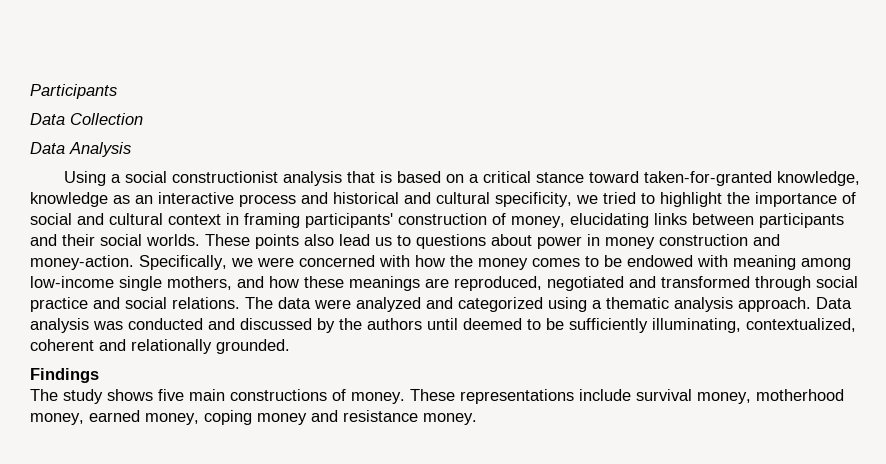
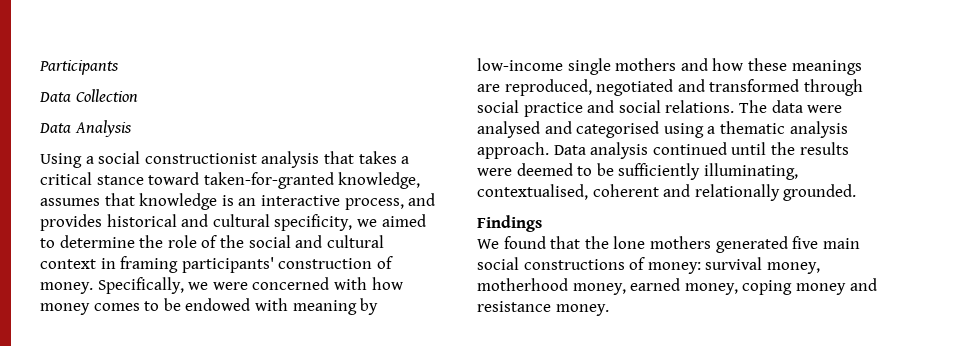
- Using a social constructionist analysis that is based on a critical stance toward taken-for-granted knowledge, knowledge as an interactive process and historical and cultural specificity, we tried to highlight the importance of social and cultural context in framing participants' construction of money, elucidating links between participants and their social worlds. These points also lead us to questions about power in money construction and money-action.
+ Using a social constructionist analysis that takes a critical stance toward taken-for-granted knowledge, assumes that knowledge is an interactive process, and provides historical and cultural specificity, we aimed to determine the role of the social and cultural context in framing participants' construction of money.
- Specifically, we were concerned with how the money comes to be endowed with meaning among low-income single mothers, and how these meanings are reproduced, negotiated and transformed through social practice and social relations.
+ Specifically, we were concerned with how money comes to be endowed with meaning by low-income single mothers and how these meanings are reproduced, negotiated and transformed through social practice and social relations.
- The data were analyzed and categorized using a thematic analysis approach.
+ The data were analysed and categorised using a thematic analysis approach.
- Data analysis was conducted and discussed by the authors until deemed to be sufficiently illuminating, contextualized, coherent and relationally grounded.
+ Data analysis continued until the results were deemed to be sufficiently illuminating, contextualised, coherent and relationally grounded.
- The study shows five main constructions of money. These representations include survival money, motherhood money, earned money, coping money and resistance money.
+ We found that the lone mothers generated five main social constructions of money: survival money, motherhood money, earned money, coping money and resistance money.

